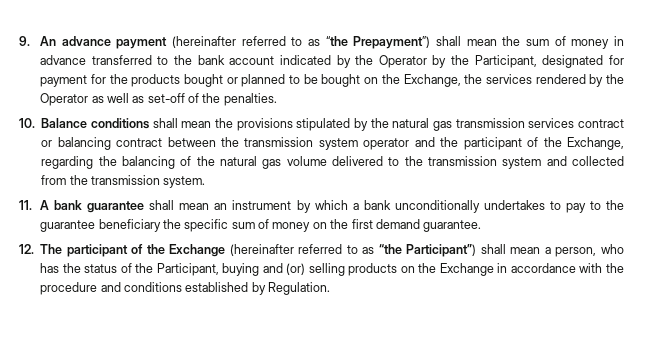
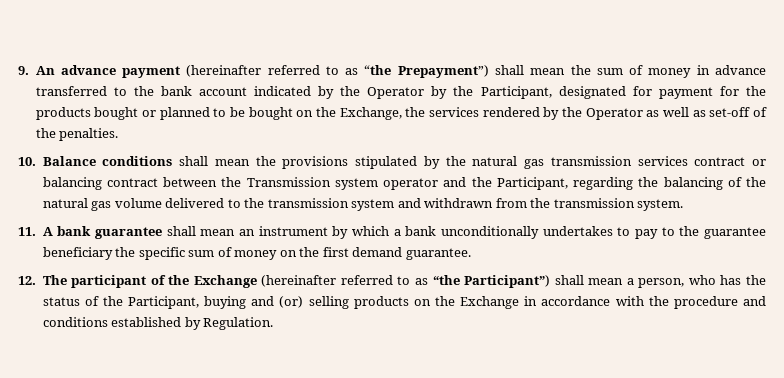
- 10. Balance conditions shall mean the provisions stipulated by the natural gas transmission services contract or balancing contract between the transmission system operator and the participant of the Exchange, regarding the balancing of the natural gas volume delivered to the transmission system and collected from the transmission system.
+ 10. Balance conditions shall mean the provisions stipulated by the natural gas transmission services contract or balancing contract between the Transmission system operator and the Participant, regarding the balancing of the natural gas volume delivered to the transmission system and withdrawn from the transmission system.

